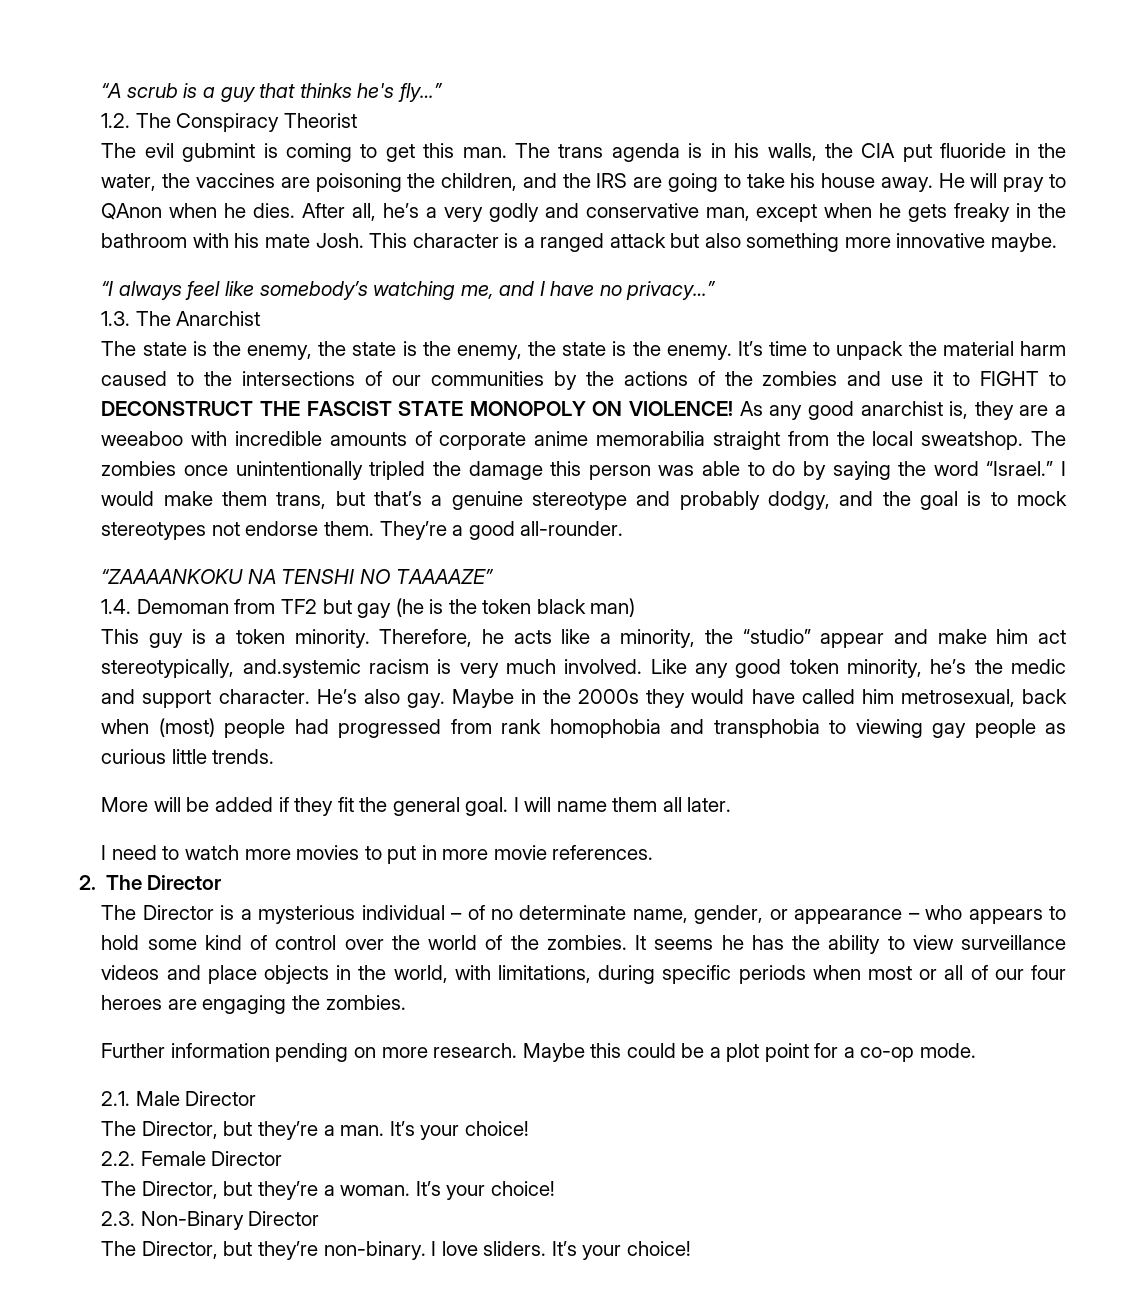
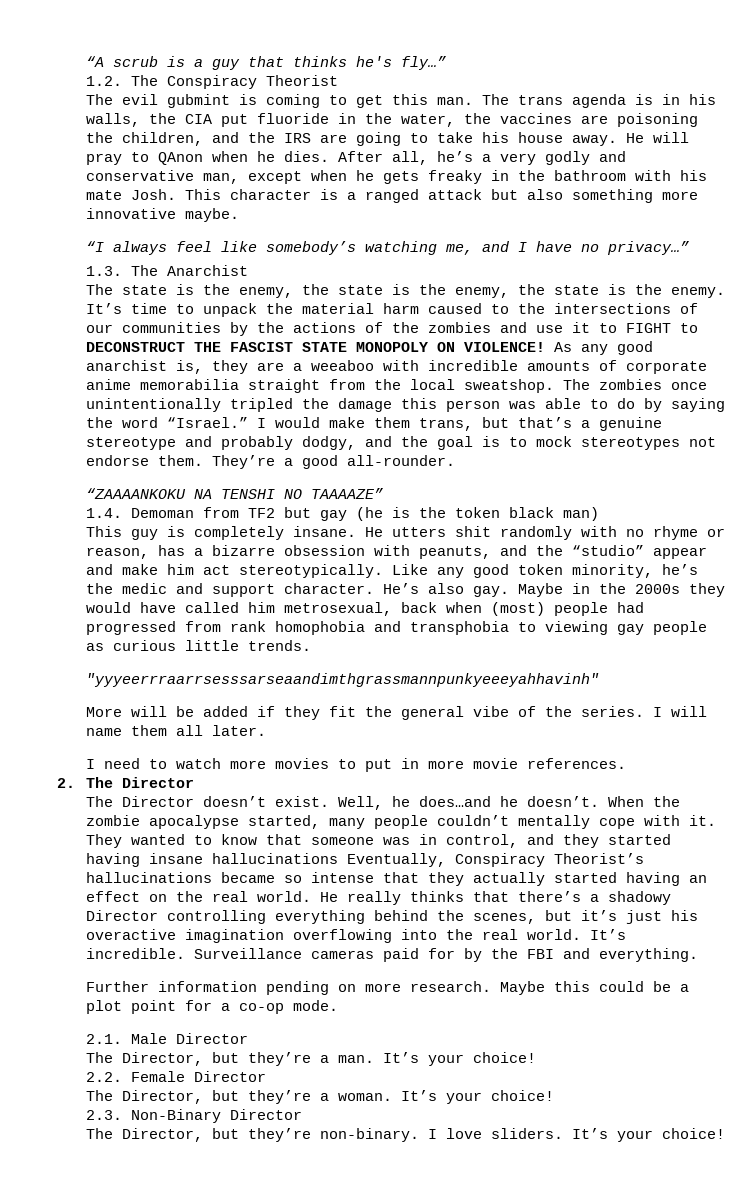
- This guy is a token minority. Therefore, he acts like a minority, the “studio” appear and make him act stereotypically, and.systemic racism is very much involved.
+ This guy is completely insane. He utters shit randomly with no rhyme or reason, has a bizarre obsession with peanuts, and the “studio” appear and make him act stereotypically.
+ "yyyeerrraarrsesssarseaandimthgrassmannpunkyeeeyahhavinh"
- More will be added if they fit the general goal.
+ More will be added if they fit the general vibe of the series.
- The Director is a mysterious individual – of no determinate name, gender, or appearance – who appears to hold some kind of control over the world of the zombies. It seems he has the ability to view surveillance videos and place objects in the world, with limitations, during specific periods when most or all of our four heroes are engaging the zombies.
+ The Director doesn’t exist. Well, he does…and he doesn’t. When the zombie apocalypse started, many people couldn’t mentally cope with it. They wanted to know that someone was in control, and they started having insane hallucinations Eventually, Conspiracy Theorist’s hallucinations became so intense that they actually started having an effect on the real world. He really thinks that there’s a shadowy Director controlling everything behind the scenes, but it’s just his overactive imagination overflowing into the real world. It’s incredible. Surveillance cameras paid for by the FBI and everything.

